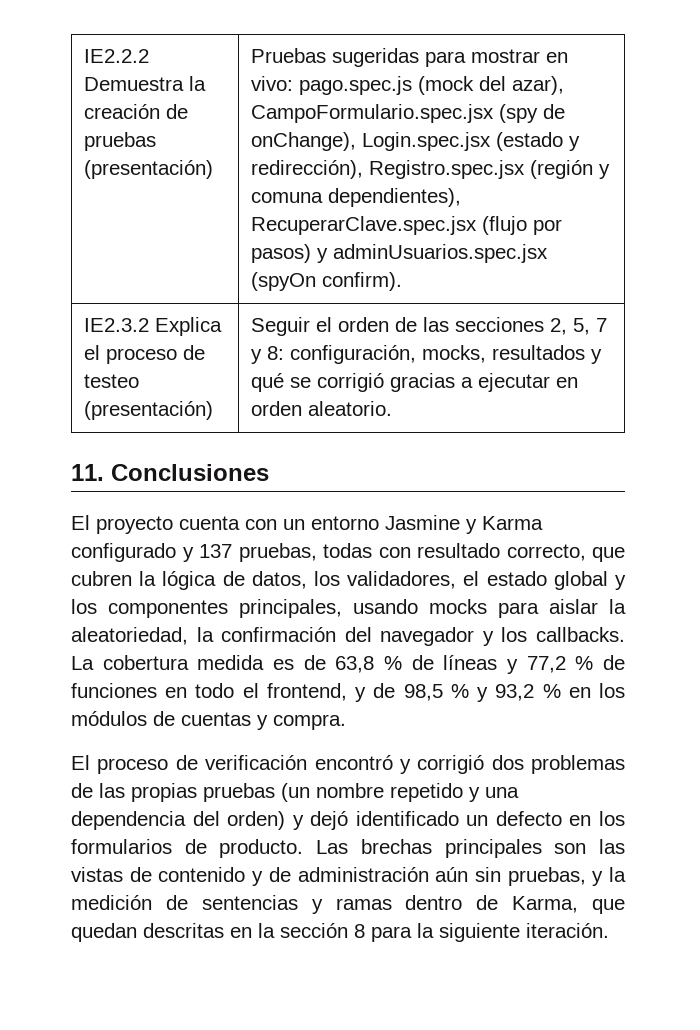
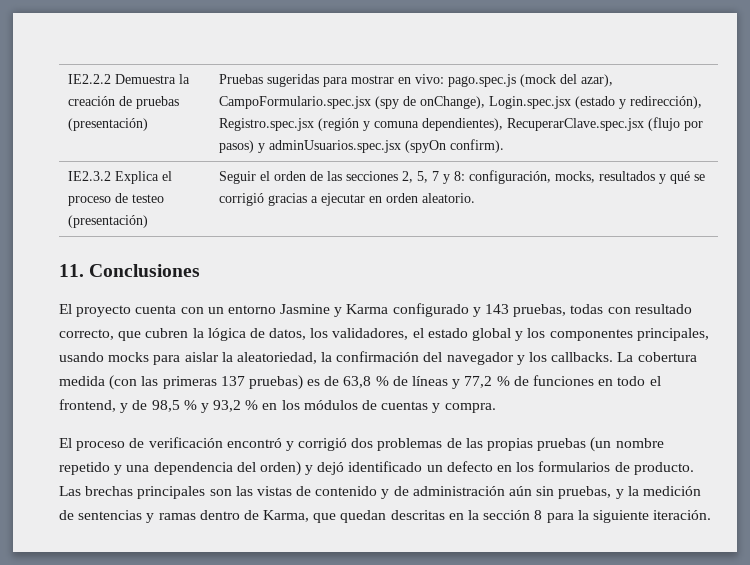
- El proyecto cuenta con un entorno Jasmine y Karma configurado y 137 pruebas, todas con resultado correcto, que cubren la lógica de datos, los validadores, el estado global y los componentes principales, usando mocks para aislar la aleatoriedad, la confirmación del navegador y los callbacks.
+ El proyecto cuenta con un entorno Jasmine y Karma configurado y 143 pruebas, todas con resultado correcto, que cubren la lógica de datos, los validadores, el estado global y los componentes principales, usando mocks para aislar la aleatoriedad, la confirmación del navegador y los callbacks.
- La cobertura medida es de 63,8 % de líneas y 77,2 % de funciones en todo el frontend, y de 98,5 % y 93,2 % en los módulos de cuentas y compra.
+ La cobertura medida (con las primeras 137 pruebas) es de 63,8 % de líneas y 77,2 % de funciones en todo el frontend, y de 98,5 % y 93,2 % en los módulos de cuentas y compra.

